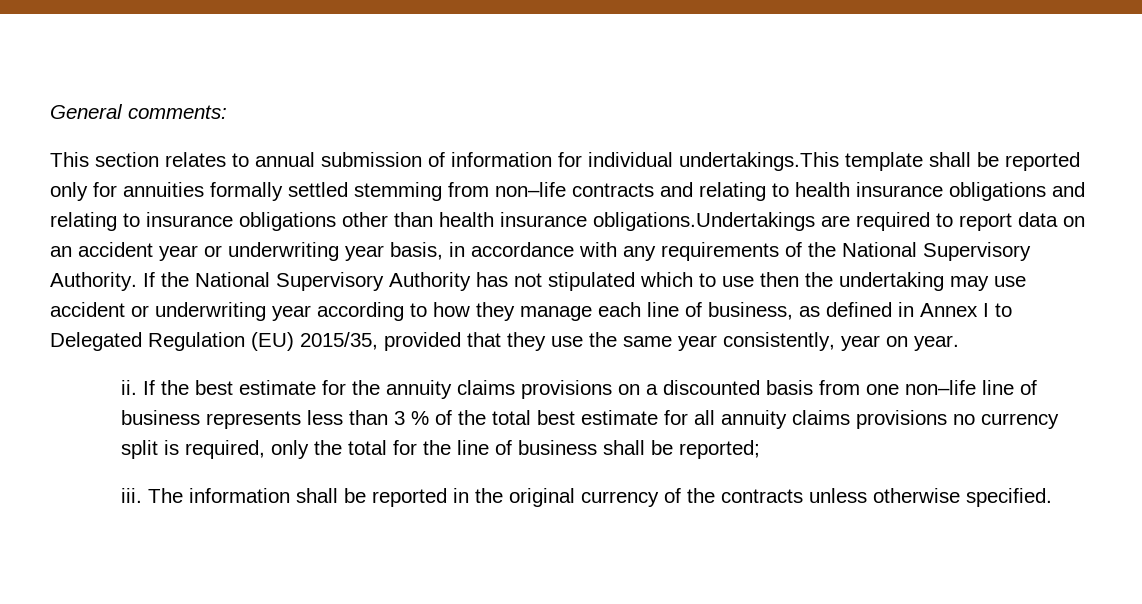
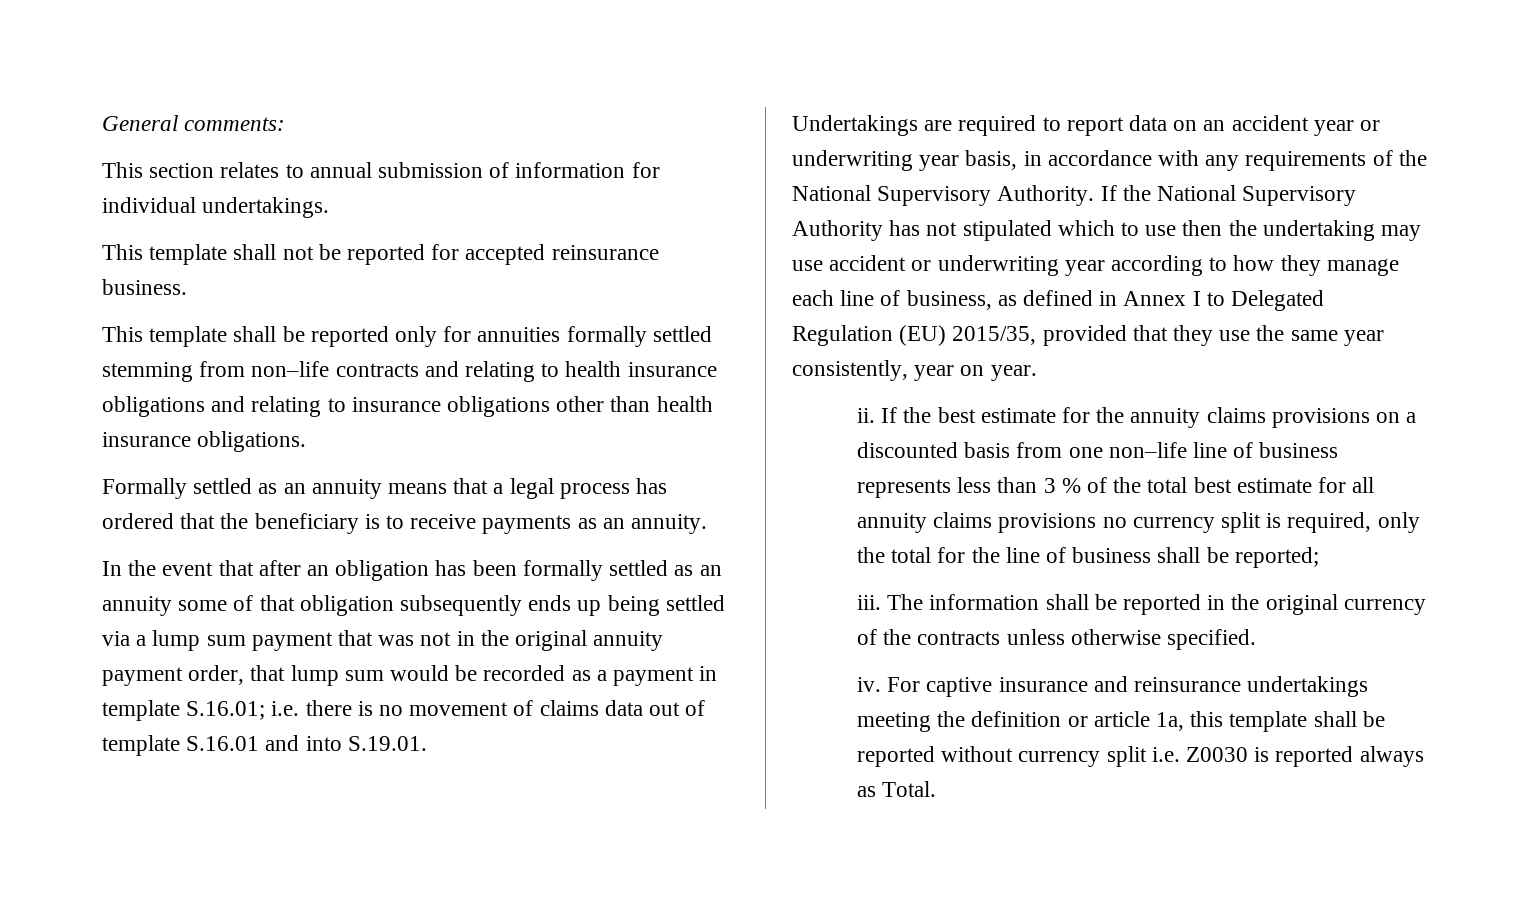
- This section relates to annual submission of information for individual undertakings.This template shall be reported only for annuities formally settled stemming from non–life contracts and relating to health insurance obligations and relating to insurance obligations other than health insurance obligations.Undertakings are required to report data on an accident year or underwriting year basis, in accordance with any requirements of the National Supervisory Authority.
+ This section relates to annual submission of information for individual undertakings.
+ This template shall not be reported for accepted reinsurance business.
+ This template shall be reported only for annuities formally settled stemming from non–life contracts and relating to health insurance obligations and relating to insurance obligations other than health insurance obligations.
+ Formally settled as an annuity means that a legal process has ordered that the beneficiary is to receive payments as an annuity.
+ In the event that after an obligation has been formally settled as an annuity some of that obligation subsequently ends up being settled via a lump sum payment that was not in the original annuity payment order, that lump sum would be recorded as a payment in template S.16.01; i.e. there is no movement of claims data out of template S.16.01 and into S.19.01.
+ Undertakings are required to report data on an accident year or underwriting year basis, in accordance with any requirements of the National Supervisory Authority.
+ iv. For captive insurance and reinsurance undertakings meeting the definition or article 1a, this template shall be reported without currency split i.e. Z0030 is reported always as Total.

